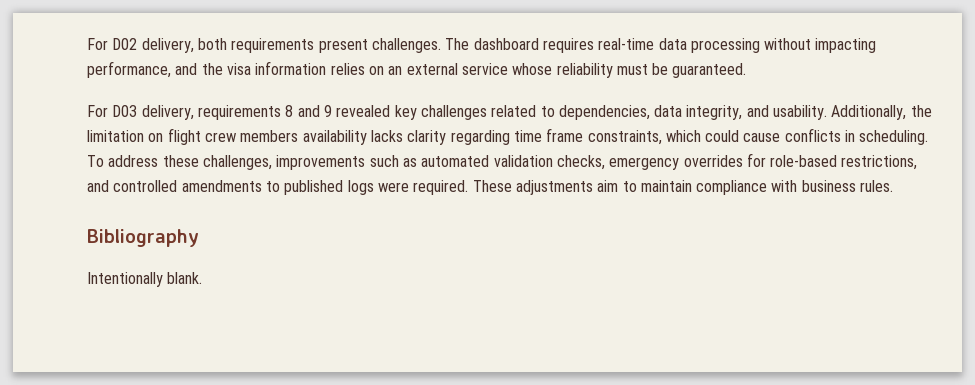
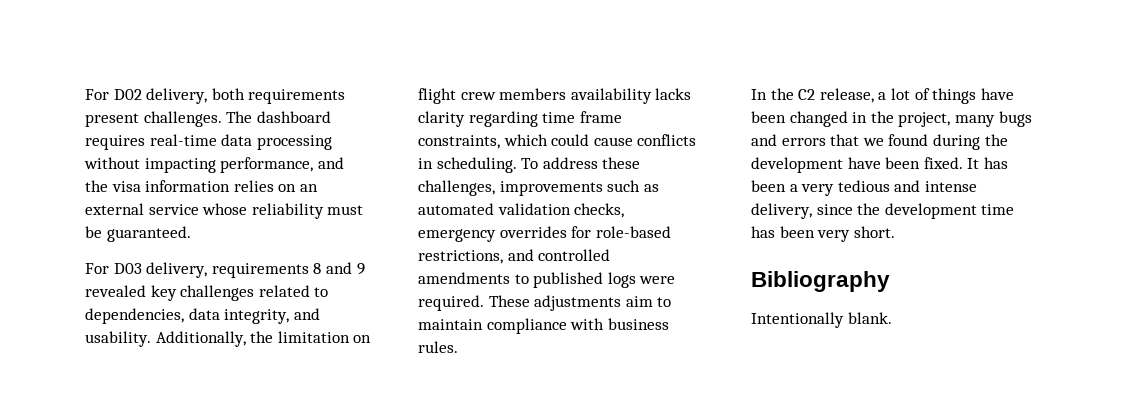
+ In the C2 release, a lot of things have been changed in the project, many bugs and errors that we found during the development have been fixed. It has been a very tedious and intense delivery, since the development time has been very short.

